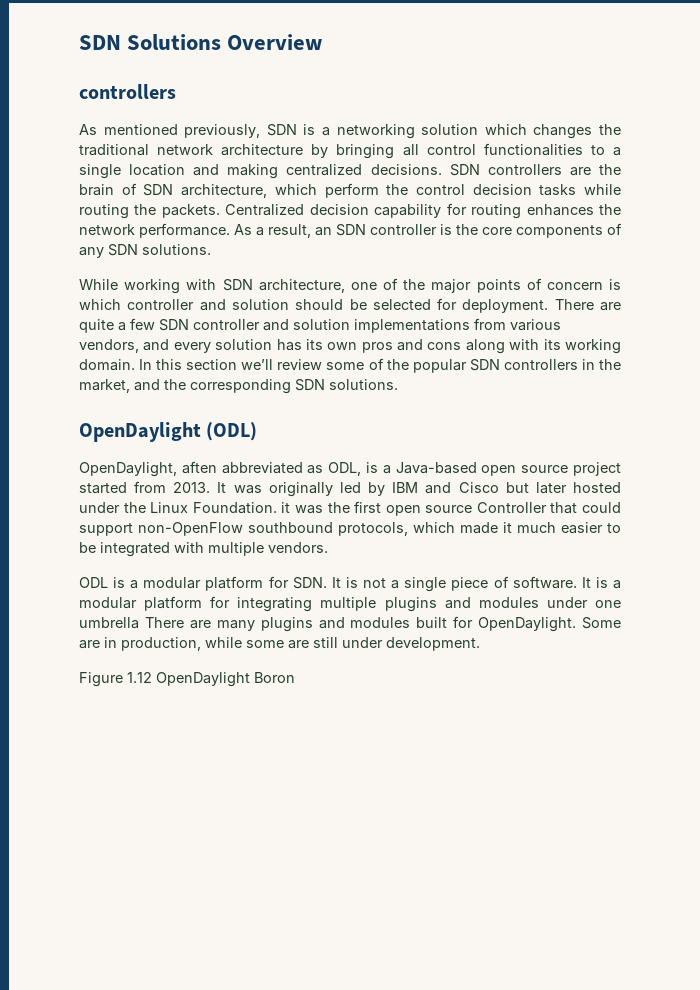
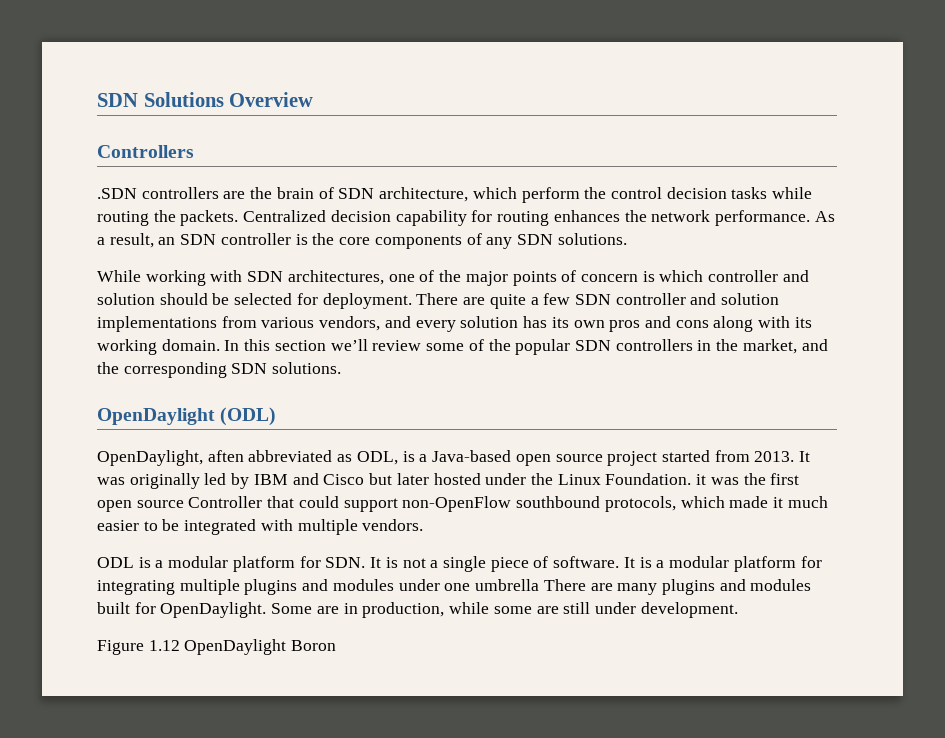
  SDN Solutions Overview
- controllers
- As mentioned previously, SDN is a networking solution which changes the traditional network architecture by bringing all control functionalities to a single location and making centralized decisions. SDN controllers are the brain of SDN architecture, which perform the control decision tasks while routing the packets.
+ Controllers
+ .SDN controllers are the brain of SDN architecture, which perform the control decision tasks while routing the packets.
- While working with SDN architecture, one of the major points of concern is which controller and solution should be selected for deployment.
+ While working with SDN architectures, one of the major points of concern is which controller and solution should be selected for deployment.

